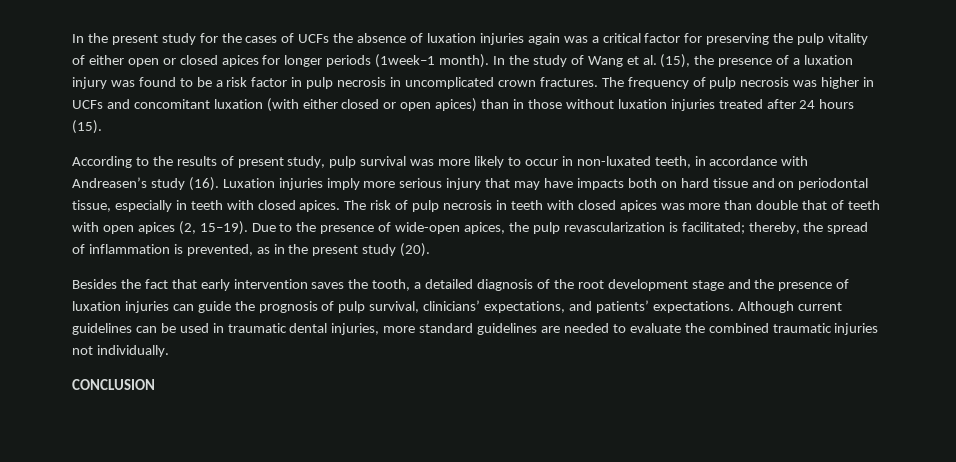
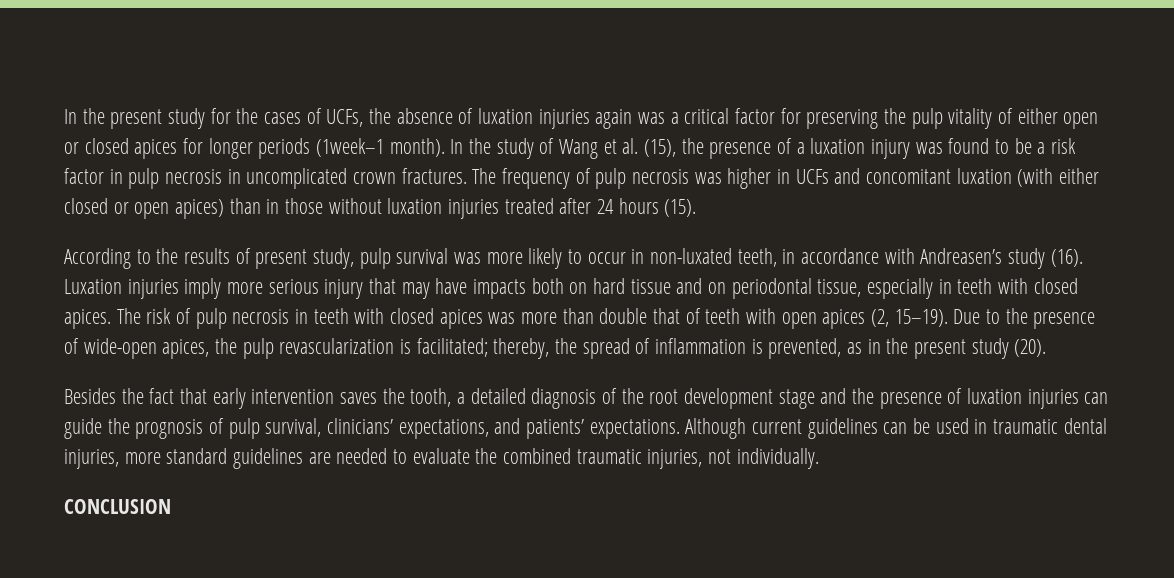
- In the present study for the cases of UCFs the absence of luxation injuries again was a critical factor for preserving the pulp vitality of either open or closed apices for longer periods (1week–1 month).
+ In the present study for the cases of UCFs, the absence of luxation injuries again was a critical factor for preserving the pulp vitality of either open or closed apices for longer periods (1week–1 month).
- Although current guidelines can be used in traumatic dental injuries, more standard guidelines are needed to evaluate the combined traumatic injuries not individually.
+ Although current guidelines can be used in traumatic dental injuries, more standard guidelines are needed to evaluate the combined traumatic injuries, not individually.

